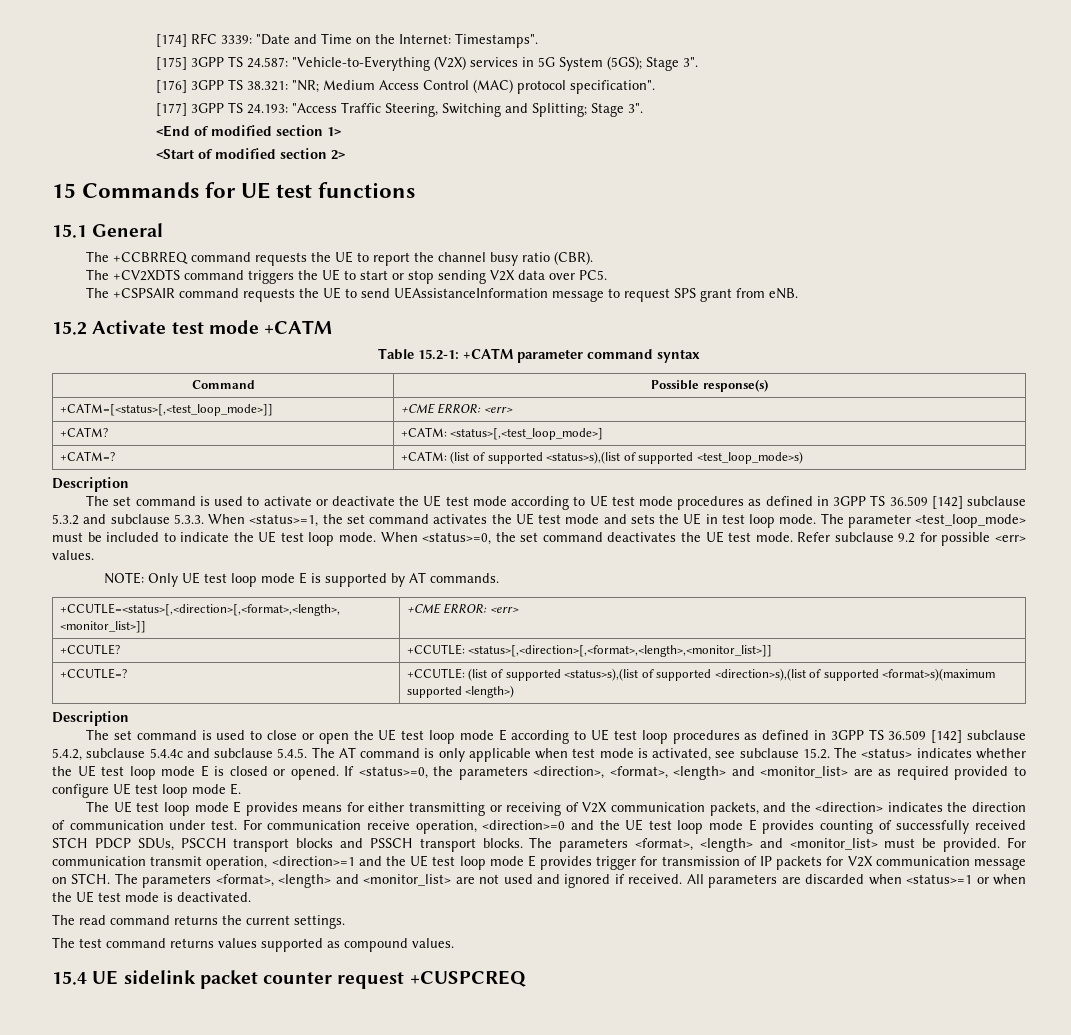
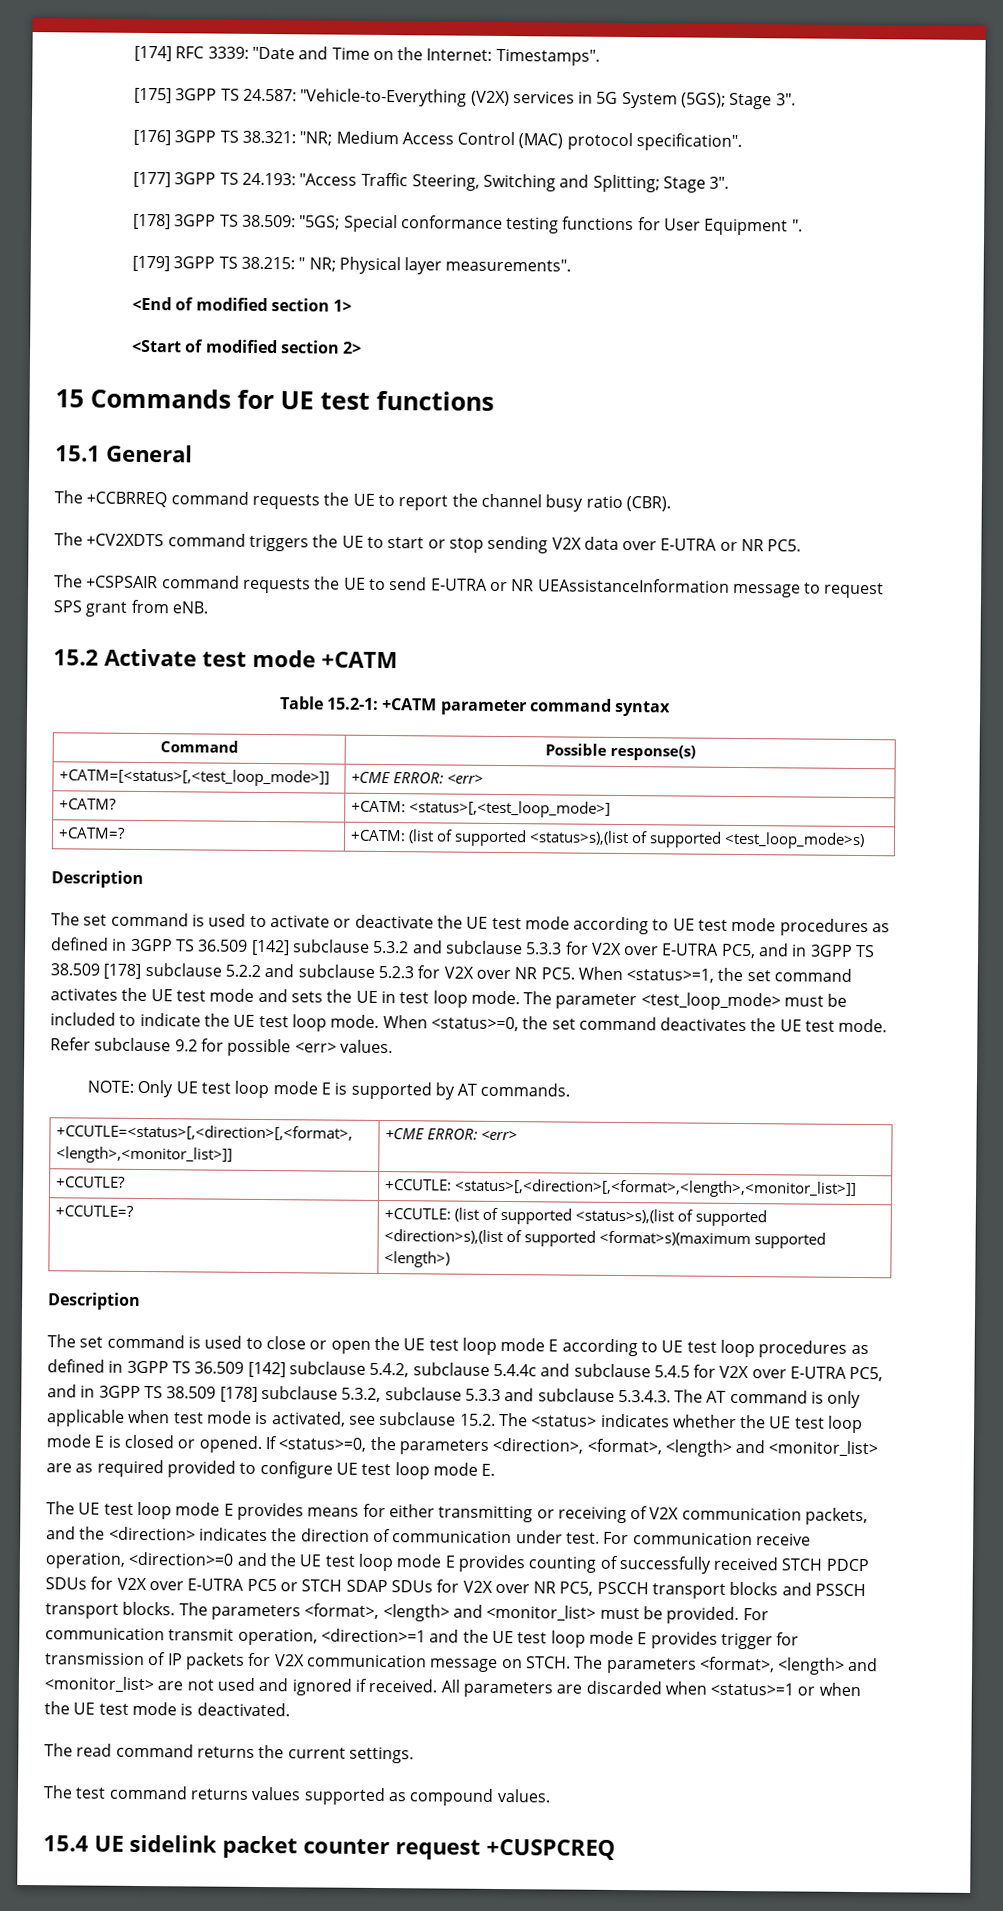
+ [178] 3GPP TS 38.509: "5GS; Special conformance testing functions for User Equipment ".
+ [179] 3GPP TS 38.215: " NR; Physical layer measurements".
- The +CV2XDTS command triggers the UE to start or stop sending V2X data over PC5.
+ The +CV2XDTS command triggers the UE to start or stop sending V2X data over E-UTRA or NR PC5.
- The +CSPSAIR command requests the UE to send UEAssistanceInformation message to request SPS grant from eNB.
+ The +CSPSAIR command requests the UE to send E-UTRA or NR UEAssistanceInformation message to request SPS grant from eNB.
- The set command is used to activate or deactivate the UE test mode according to UE test mode procedures as defined in 3GPP TS 36.509 [142] subclause 5.3.2 and subclause 5.3.3. When <status>=1, the set command activates the UE test mode and sets the UE in test loop mode.
+ The set command is used to activate or deactivate the UE test mode according to UE test mode procedures as defined in 3GPP TS 36.509 [142] subclause 5.3.2 and subclause 5.3.3 for V2X over E-UTRA PC5, and in 3GPP TS 38.509 [178] subclause 5.2.2 and subclause 5.2.3 for V2X over NR PC5. When <status>=1, the set command activates the UE test mode and sets the UE in test loop mode.
- The set command is used to close or open the UE test loop mode E according to UE test loop procedures as defined in 3GPP TS 36.509 [142] subclause 5.4.2, subclause 5.4.4c and subclause 5.4.5. The AT command is only applicable when test mode is activated, see subclause 15.2. The <status> indicates whether the UE test loop mode E is closed or opened.
+ The set command is used to close or open the UE test loop mode E according to UE test loop procedures as defined in 3GPP TS 36.509 [142] subclause 5.4.2, subclause 5.4.4c and subclause 5.4.5 for V2X over E-UTRA PC5, and in 3GPP TS 38.509 [178] subclause 5.3.2, subclause 5.3.3 and subclause 5.3.4.3. The AT command is only applicable when test mode is activated, see subclause 15.2. The <status> indicates whether the UE test loop mode E is closed or opened.
- For communication receive operation, <direction>=0 and the UE test loop mode E provides counting of successfully received STCH PDCP SDUs, PSCCH transport blocks and PSSCH transport blocks.
+ For communication receive operation, <direction>=0 and the UE test loop mode E provides counting of successfully received STCH PDCP SDUs for V2X over E-UTRA PC5 or STCH SDAP SDUs for V2X over NR PC5, PSCCH transport blocks and PSSCH transport blocks.

